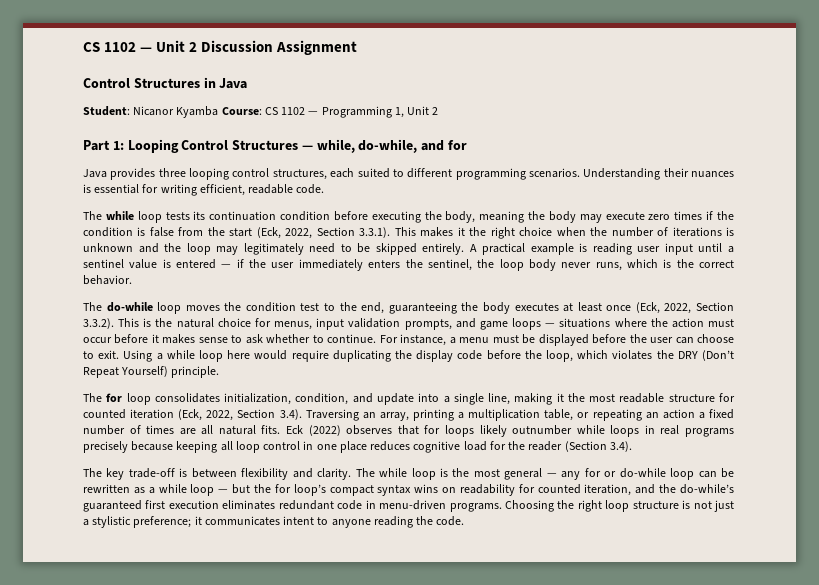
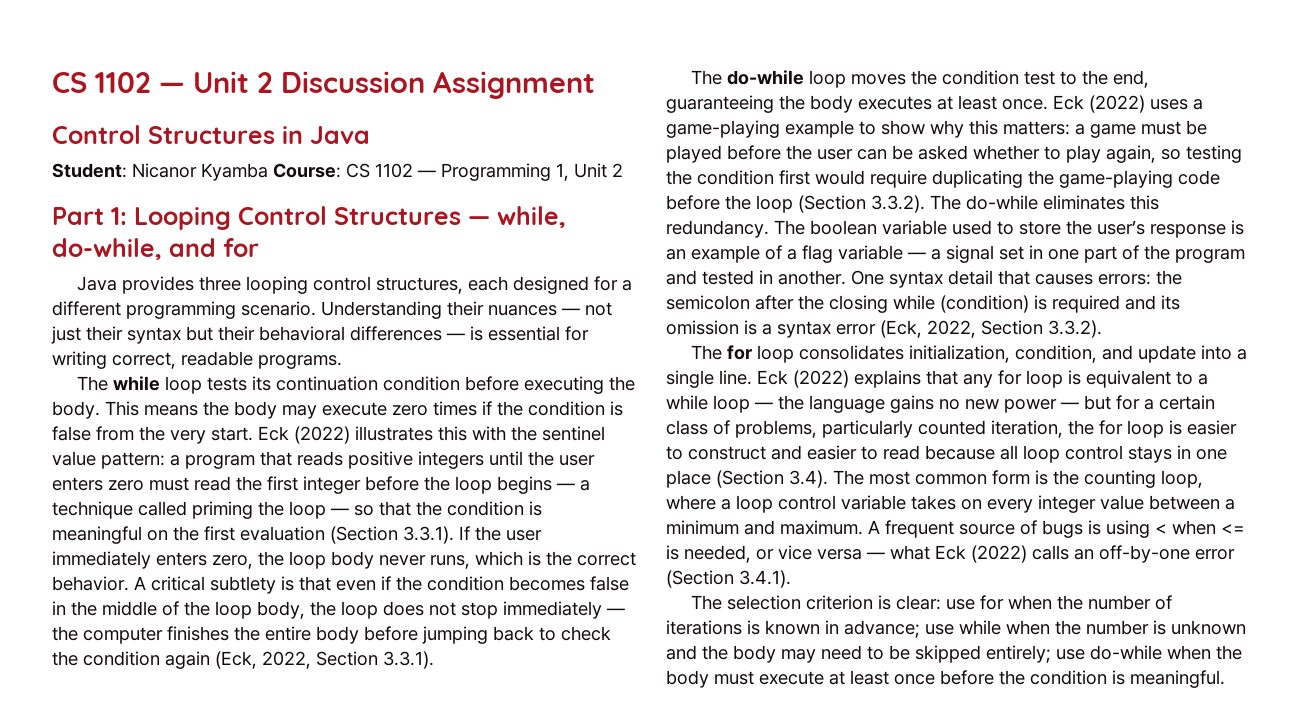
- Java provides three looping control structures, each suited to different programming scenarios.
+ Java provides three looping control structures, each designed for a different programming scenario.
- Understanding their nuances is essential for writing efficient, readable code.
+ Understanding their nuances — not just their syntax but their behavioral differences — is essential for writing correct, readable programs.
- The while loop tests its continuation condition before executing the body, meaning the body may execute zero times if the condition is false from the start (Eck, 2022, Section 3.3.1). This makes it the right choice when the number of iterations is unknown and the loop may legitimately need to be skipped entirely. A practical example is reading user input until a sentinel value is entered — if the user immediately enters the sentinel, the loop body never runs, which is the correct behavior.
+ The while loop tests its continuation condition before executing the body. This means the body may execute zero times if the condition is false from the very start. Eck (2022) illustrates this with the sentinel value pattern: a program that reads positive integers until the user enters zero must read the first integer before the loop begins — a technique called priming the loop — so that the condition is meaningful on the first evaluation (Section 3.3.1). If the user immediately enters zero, the loop body never runs, which is the correct behavior. A critical subtlety is that even if the condition becomes false in the middle of the loop body, the loop does not stop immediately — the computer finishes the entire body before jumping back to check the condition again (Eck, 2022, Section 3.3.1).
- The do-while loop moves the condition test to the end, guaranteeing the body executes at least once (Eck, 2022, Section 3.3.2). This is the natural choice for menus, input validation prompts, and game loops — situations where the action must occur before it makes sense to ask whether to continue. For instance, a menu must be displayed before the user can choose to exit. Using a while loop here would require duplicating the display code before the loop, which violates the DRY (Don’t Repeat Yourself) principle.
+ The do-while loop moves the condition test to the end, guaranteeing the body executes at least once. Eck (2022) uses a game-playing example to show why this matters: a game must be played before the user can be asked whether to play again, so testing the condition first would require duplicating the game-playing code before the loop (Section 3.3.2). The do-while eliminates this redundancy. The boolean variable used to store the user’s response is an example of a flag variable — a signal set in one part of the program and tested in another. One syntax detail that causes errors: the semicolon after the closing while (condition) is required and its omission is a syntax error (Eck, 2022, Section 3.3.2).
- The for loop consolidates initialization, condition, and update into a single line, making it the most readable structure for counted iteration (Eck, 2022, Section 3.4). Traversing an array, printing a multiplication table, or repeating an action a fixed number of times are all natural fits. Eck (2022) observes that for loops likely outnumber while loops in real programs precisely because keeping all loop control in one place reduces cognitive load for the reader (Section 3.4).
- The key trade-off is between flexibility and clarity. The while loop is the most general — any for or do-while loop can be rewritten as a while loop — but the for loop’s compact syntax wins on readability for counted iteration, and the do-while’s guaranteed first execution eliminates redundant code in menu-driven programs. Choosing the right loop structure is not just a stylistic preference; it communicates intent to anyone reading the code.
+ The for loop consolidates initialization, condition, and update into a single line. Eck (2022) explains that any for loop is equivalent to a while loop — the language gains no new power — but for a certain class of problems, particularly counted iteration, the for loop is easier to construct and easier to read because all loop control stays in one place (Section 3.4). The most common form is the counting loop, where a loop control variable takes on every integer value between a minimum and maximum. A frequent source of bugs is using < when <= is needed, or vice versa — what Eck (2022) calls an off-by-one error (Section 3.4.1).
+ The selection criterion is clear: use for when the number of iterations is known in advance; use while when the number is unknown and the body may need to be skipped entirely; use do-while when the body must execute at least once before the condition is meaningful.

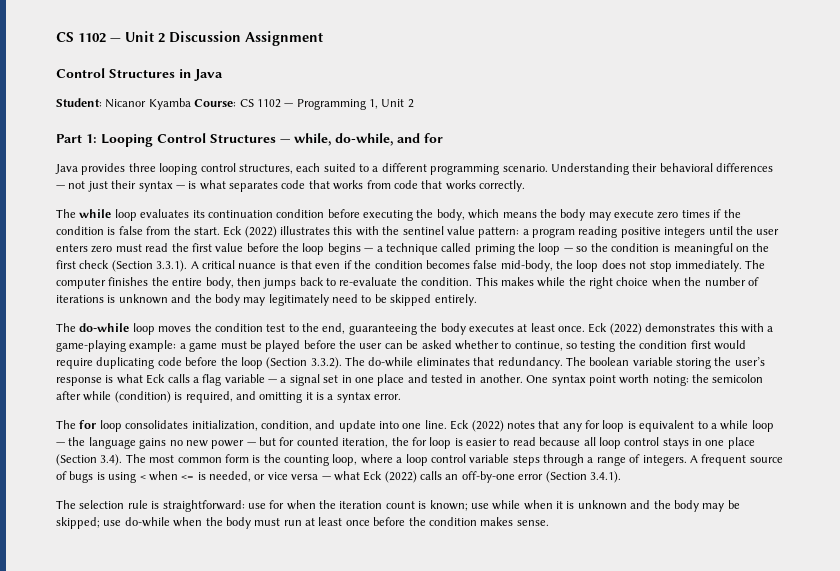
- Java provides three looping control structures, each designed for a different programming scenario.
+ Java provides three looping control structures, each suited to a different programming scenario.
- Understanding their nuances — not just their syntax but their behavioral differences — is essential for writing correct, readable programs.
+ Understanding their behavioral differences — not just their syntax — is what separates code that works from code that works correctly.
- The while loop tests its continuation condition before executing the body. This means the body may execute zero times if the condition is false from the very start.
+ The while loop evaluates its continuation condition before executing the body, which means the body may execute zero times if the condition is false from the start.
- a program that reads positive integers until the user enters zero must read the first integer before the loop begins — a technique called priming the loop — so that the condition is meaningful on the first evaluation (Section 3.3.1). If the user immediately enters zero, the loop body never runs, which is the correct behavior. A critical subtlety is that even if the condition becomes false in the middle of the loop body, the loop does not stop immediately — the computer finishes the entire body before jumping back to check the condition again (Eck, 2022, Section 3.3.1).
+ a program reading positive integers until the user enters zero must read the first value before the loop begins — a technique called priming the loop — so the condition is meaningful on the first check (Section 3.3.1). A critical nuance is that even if the condition becomes false mid-body, the loop does not stop immediately. The computer finishes the entire body, then jumps back to re-evaluate the condition. This makes while the right choice when the number of iterations is unknown and the body may legitimately need to be skipped entirely.
- Eck (2022) uses a game-playing example to show why this matters: a game must be played before the user can be asked whether to play again, so testing the condition first would require duplicating the game-playing code before the loop (Section 3.3.2). The do-while eliminates this redundancy.
+ Eck (2022) demonstrates this with a game-playing example: a game must be played before the user can be asked whether to continue, so testing the condition first would require duplicating code before the loop (Section 3.3.2). The do-while eliminates that redundancy.
- The boolean variable used to store the user’s response is an example of a flag variable — a signal set in one part of the program and tested in another.
+ The boolean variable storing the user’s response is what Eck calls a flag variable — a signal set in one place and tested in another.
- One syntax detail that causes errors: the semicolon after the closing while (condition) is required and its omission is a syntax error (Eck, 2022, Section 3.3.2).
+ One syntax point worth noting: the semicolon after while (condition) is required, and omitting it is a syntax error.
- The for loop consolidates initialization, condition, and update into a single line.
+ The for loop consolidates initialization, condition, and update into one line.
- Eck (2022) explains that any for loop is equivalent to a while loop — the language gains no new power — but for a certain class of problems, particularly counted iteration, the for loop is easier to construct and easier to read because all loop control stays in one place (Section 3.4). The most common form is the counting loop, where a loop control variable takes on every integer value between a minimum and maximum.
+ Eck (2022) notes that any for loop is equivalent to a while loop — the language gains no new power — but for counted iteration, the for loop is easier to read because all loop control stays in one place (Section 3.4). The most common form is the counting loop, where a loop control variable steps through a range of integers.
- The selection criterion is clear: use for when the number of iterations is known in advance; use while when the number is unknown and the body may need to be skipped entirely; use do-while when the body must execute at least once before the condition is meaningful.
+ The selection rule is straightforward: use for when the iteration count is known; use while when it is unknown and the body may be skipped; use do-while when the body must run at least once before the condition makes sense.

